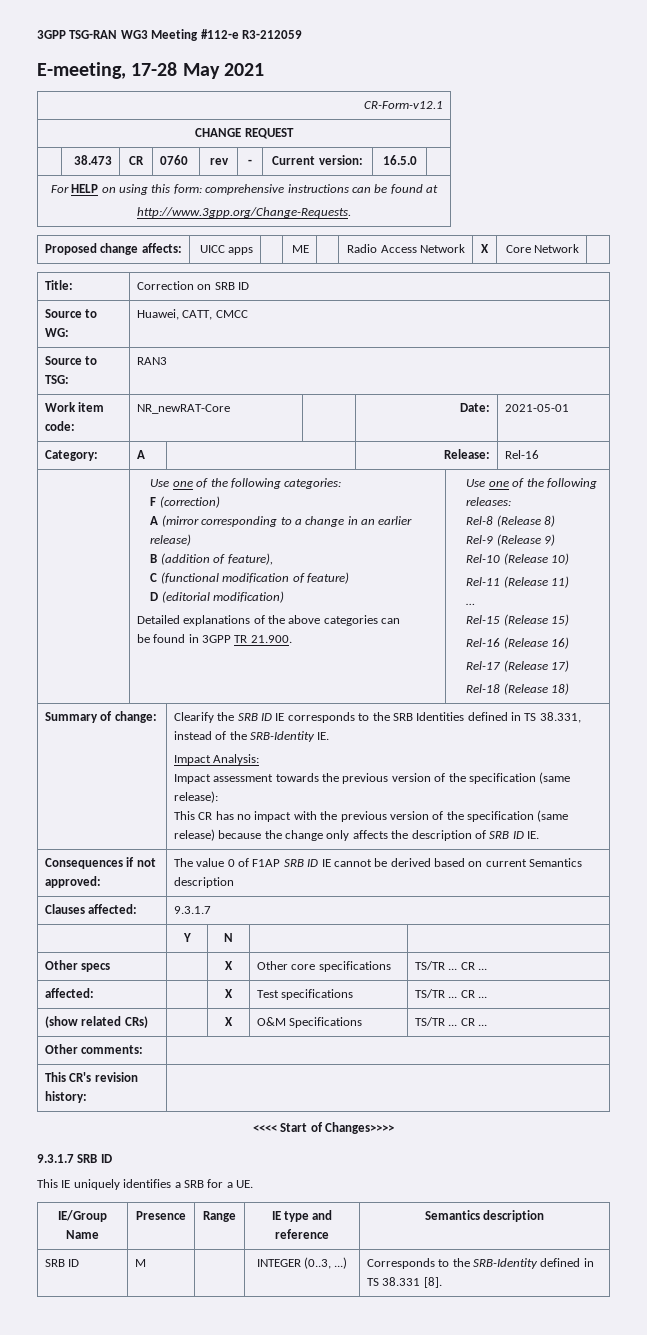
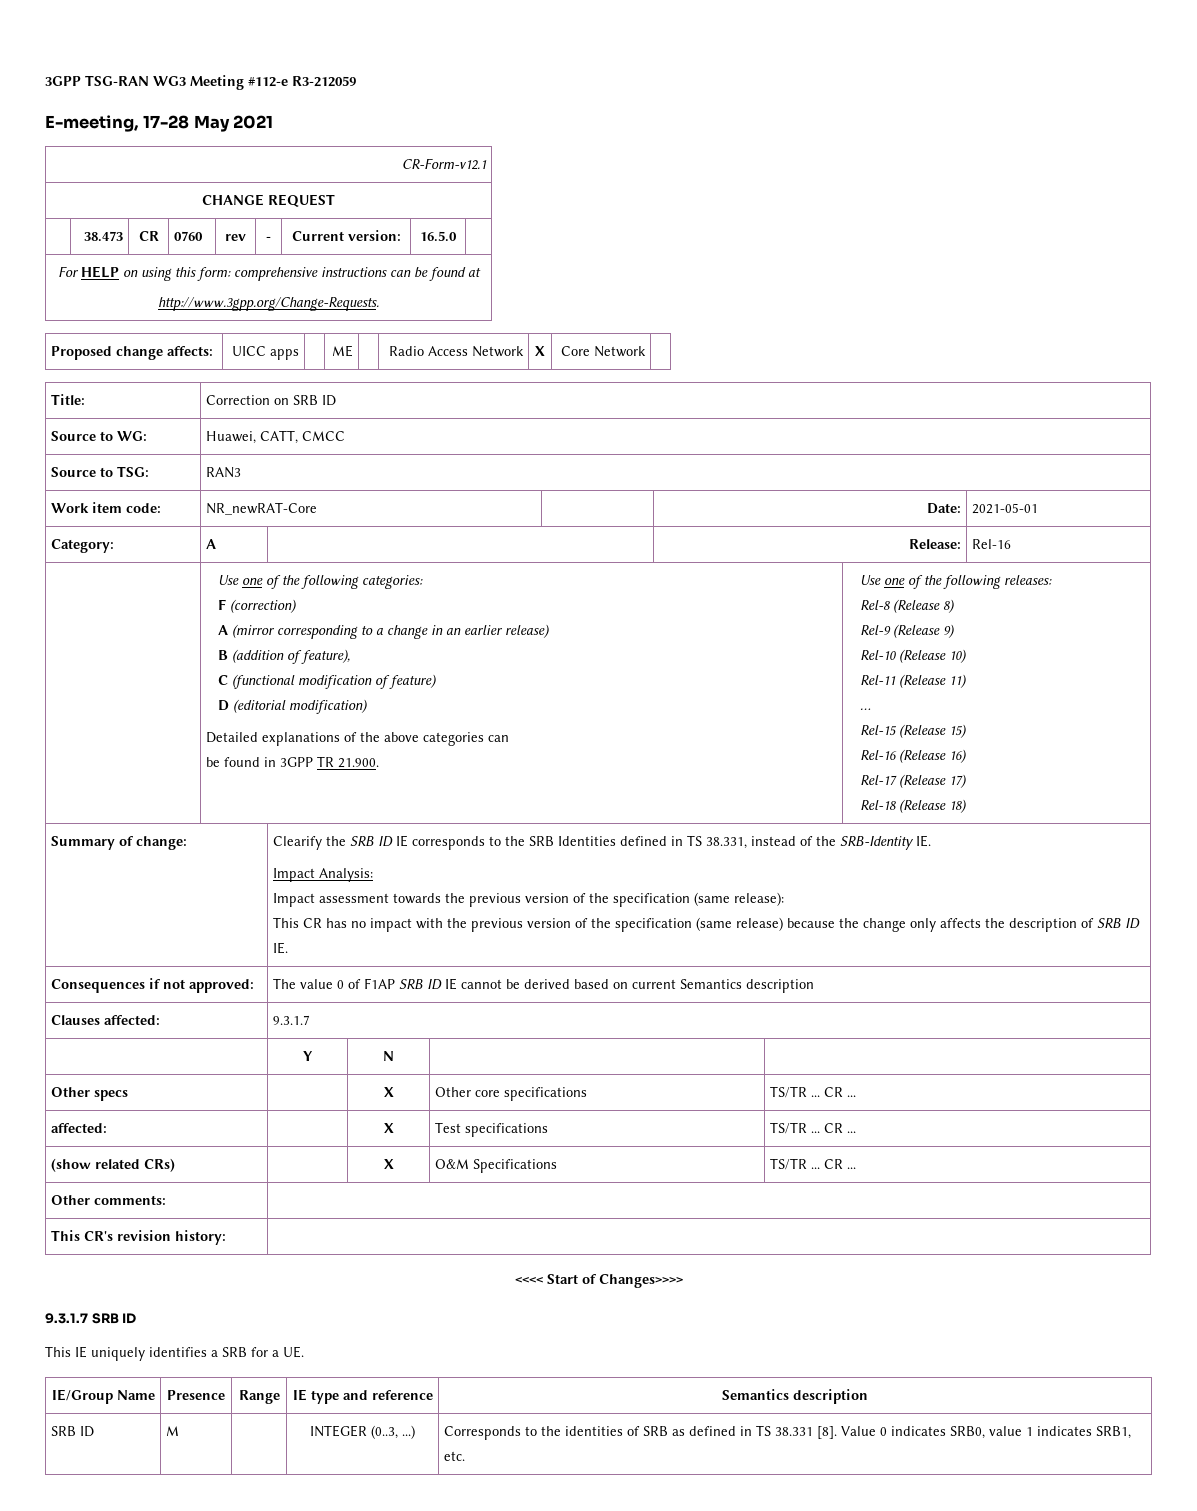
- SRB ID | M | | INTEGER (0..3, ...) | Corresponds to the SRB-Identity defined in TS 38.331 [8].
+ SRB ID | M | | INTEGER (0..3, ...) | Corresponds to the identities of SRB as defined in TS 38.331 [8]. Value 0 indicates SRB0, value 1 indicates SRB1, etc.

